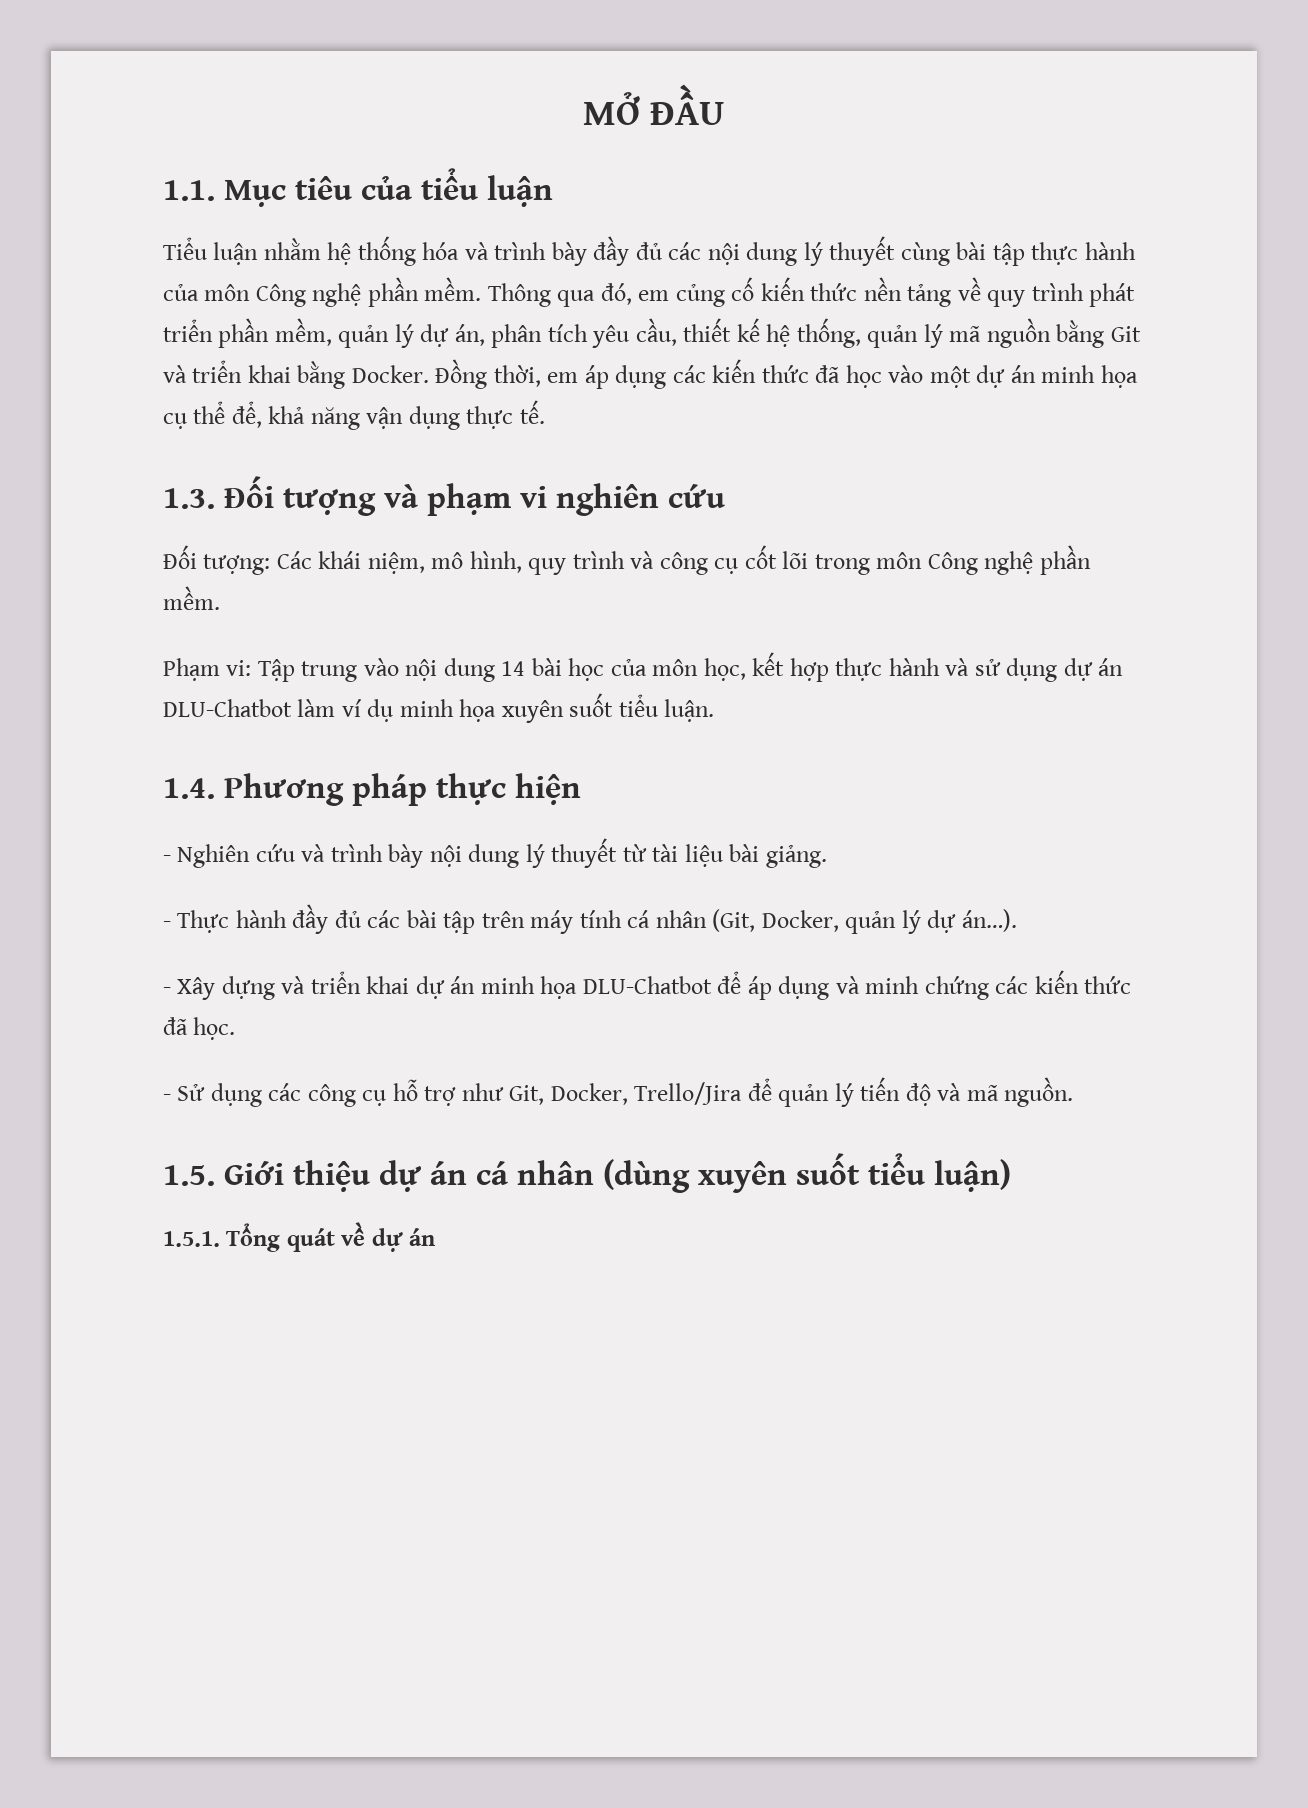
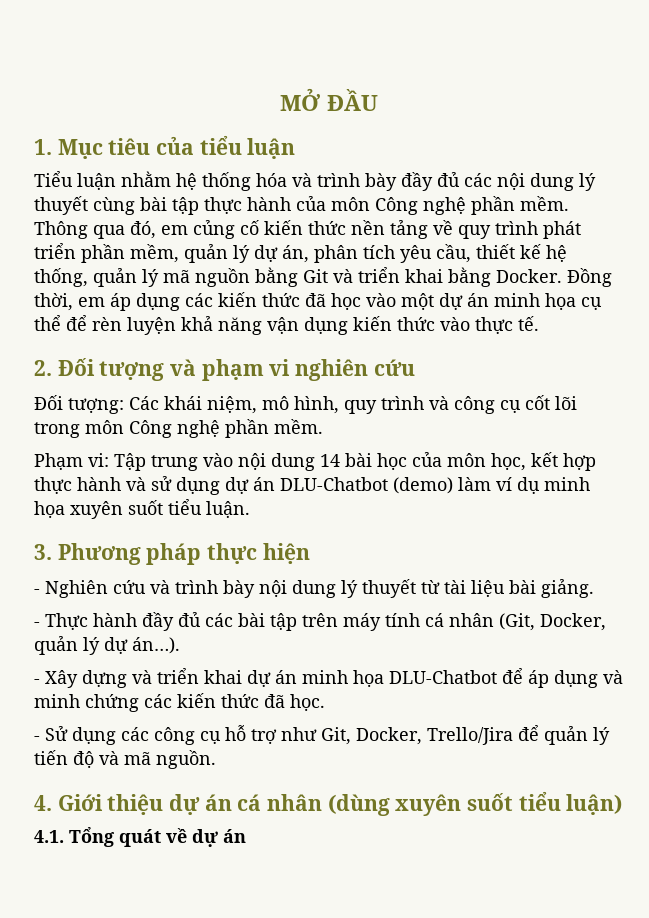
- 1.1. Mục tiêu của tiểu luận
+ 1. Mục tiêu của tiểu luận
- Đồng thời, em áp dụng các kiến thức đã học vào một dự án minh họa cụ thể để, khả năng vận dụng thực tế.
+ Đồng thời, em áp dụng các kiến thức đã học vào một dự án minh họa cụ thể để rèn luyện khả năng vận dụng kiến thức vào thực tế.
- 1.3. Đối tượng và phạm vi nghiên cứu
+ 2. Đối tượng và phạm vi nghiên cứu
- Phạm vi: Tập trung vào nội dung 14 bài học của môn học, kết hợp thực hành và sử dụng dự án DLU-Chatbot làm ví dụ minh họa xuyên suốt tiểu luận.
+ Phạm vi: Tập trung vào nội dung 14 bài học của môn học, kết hợp thực hành và sử dụng dự án DLU-Chatbot (demo) làm ví dụ minh họa xuyên suốt tiểu luận.
- 1.4. Phương pháp thực hiện
+ 3. Phương pháp thực hiện
- 1.5. Giới thiệu dự án cá nhân (dùng xuyên suốt tiểu luận)
+ 4. Giới thiệu dự án cá nhân (dùng xuyên suốt tiểu luận)
- 1.5.1. Tổng quát về dự án
+ 4.1. Tổng quát về dự án

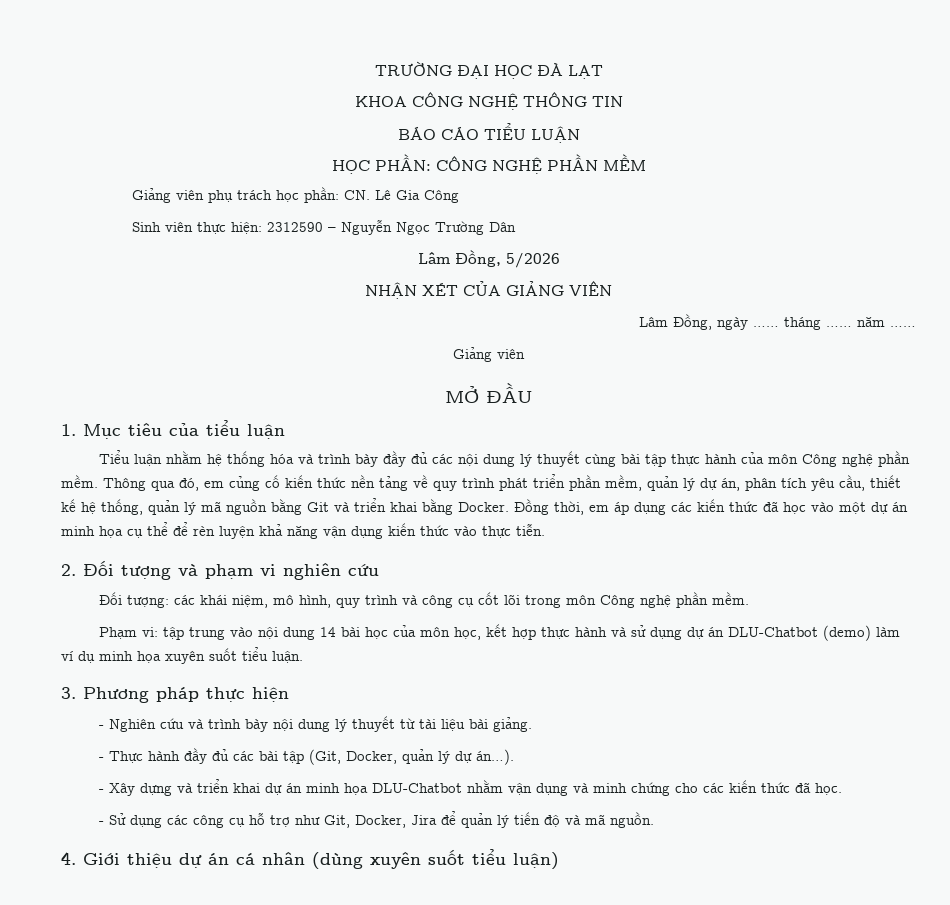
+ TRƯỜNG ĐẠI HỌC ĐÀ LẠT
+ KHOA CÔNG NGHỆ THÔNG TIN
+ BÁO CÁO TIỂU LUẬN
+ HỌC PHẦN: CÔNG NGHỆ PHẦN MỀM
+ Giảng viên phụ trách học phần: CN. Lê Gia Công
+ Sinh viên thực hiện: 2312590 – Nguyễn Ngọc Trường Dân
+ Lâm Đồng, 5/2026
+ NHẬN XÉT CỦA GIẢNG VIÊN
+ Lâm Đồng, ngày …… tháng …… năm ……
+ Giảng viên
- Đồng thời, em áp dụng các kiến thức đã học vào một dự án minh họa cụ thể để rèn luyện khả năng vận dụng kiến thức vào thực tế.
+ Đồng thời, em áp dụng các kiến thức đã học vào một dự án minh họa cụ thể để rèn luyện khả năng vận dụng kiến thức vào thực tiễn.
- Đối tượng: Các khái niệm, mô hình, quy trình và công cụ cốt lõi trong môn Công nghệ phần mềm.
+ Đối tượng: các khái niệm, mô hình, quy trình và công cụ cốt lõi trong môn Công nghệ phần mềm.
- Phạm vi: Tập trung vào nội dung 14 bài học của môn học, kết hợp thực hành và sử dụng dự án DLU-Chatbot (demo) làm ví dụ minh họa xuyên suốt tiểu luận.
+ Phạm vi: tập trung vào nội dung 14 bài học của môn học, kết hợp thực hành và sử dụng dự án DLU-Chatbot (demo) làm ví dụ minh họa xuyên suốt tiểu luận.
- - Thực hành đầy đủ các bài tập trên máy tính cá nhân (Git, Docker, quản lý dự án…).
+ - Thực hành đầy đủ các bài tập (Git, Docker, quản lý dự án…).
- - Xây dựng và triển khai dự án minh họa DLU-Chatbot để áp dụng và minh chứng các kiến thức đã học.
+ - Xây dựng và triển khai dự án minh họa DLU-Chatbot nhằm vận dụng và minh chứng cho các kiến thức đã học.
- - Sử dụng các công cụ hỗ trợ như Git, Docker, Trello/Jira để quản lý tiến độ và mã nguồn.
+ - Sử dụng các công cụ hỗ trợ như Git, Docker, Jira để quản lý tiến độ và mã nguồn.
- 4.1. Tổng quát về dự án

